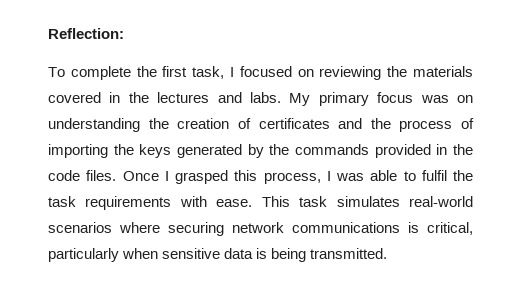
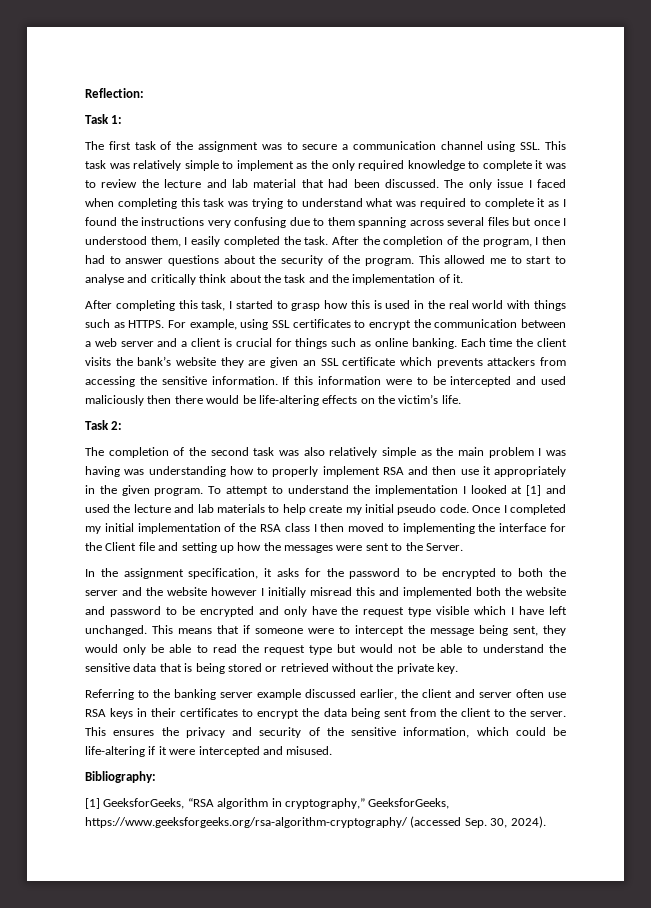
- To complete the first task, I focused on reviewing the materials covered in the lectures and labs. My primary focus was on understanding the creation of certificates and the process of importing the keys generated by the commands provided in the code files. Once I grasped this process, I was able to fulfil the task requirements with ease. This task simulates real-world scenarios where securing network communications is critical, particularly when sensitive data is being transmitted.
+ Task 1:
+ The first task of the assignment was to secure a communication channel using SSL. This task was relatively simple to implement as the only required knowledge to complete it was to review the lecture and lab material that had been discussed. The only issue I faced when completing this task was trying to understand what was required to complete it as I found the instructions very confusing due to them spanning across several files but once I understood them, I easily completed the task. After the completion of the program, I then had to answer questions about the security of the program. This allowed me to start to analyse and critically think about the task and the implementation of it.
+ After completing this task, I started to grasp how this is used in the real world with things such as HTTPS. For example, using SSL certificates to encrypt the communication between a web server and a client is crucial for things such as online banking. Each time the client visits the bank’s website they are given an SSL certificate which prevents attackers from accessing the sensitive information. If this information were to be intercepted and used maliciously then there would be life-altering effects on the victim’s life.
+ Task 2:
+ The completion of the second task was also relatively simple as the main problem I was having was understanding how to properly implement RSA and then use it appropriately in the given program. To attempt to understand the implementation I looked at [1] and used the lecture and lab materials to help create my initial pseudo code. Once I completed my initial implementation of the RSA class I then moved to implementing the interface for the Client file and setting up how the messages were sent to the Server.
+ In the assignment specification, it asks for the password to be encrypted to both the server and the website however I initially misread this and implemented both the website and password to be encrypted and only have the request type visible which I have left unchanged. This means that if someone were to intercept the message being sent, they would only be able to read the request type but would not be able to understand the sensitive data that is being stored or retrieved without the private key.
+ Referring to the banking server example discussed earlier, the client and server often use RSA keys in their certificates to encrypt the data being sent from the client to the server. This ensures the privacy and security of the sensitive information, which could be life-altering if it were intercepted and misused.
+ Bibliography:
+ [1] GeeksforGeeks, “RSA algorithm in cryptography,” GeeksforGeeks, https://www.geeksforgeeks.org/rsa-algorithm-cryptography/ (accessed Sep. 30, 2024).

